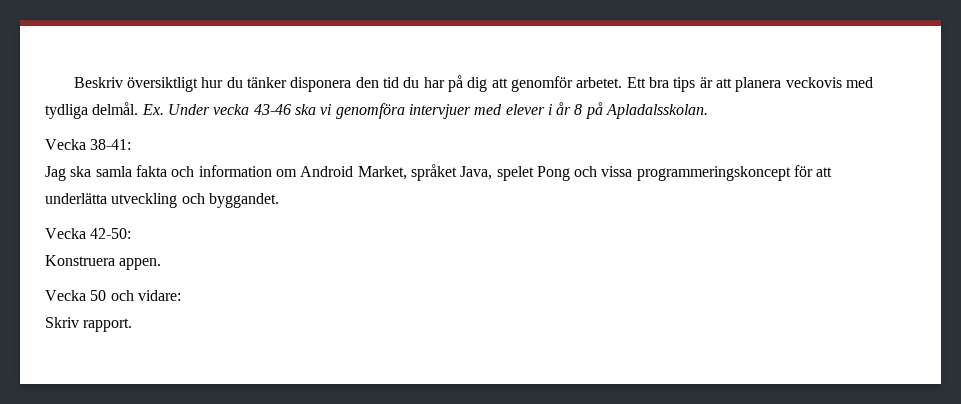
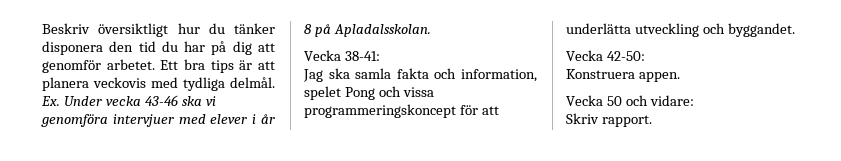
- Jag ska samla fakta och information om Android Market, språket Java, spelet Pong och vissa programmeringskoncept för att underlätta utveckling och byggandet.
+ Jag ska samla fakta och information, spelet Pong och vissa programmeringskoncept för att underlätta utveckling och byggandet.

